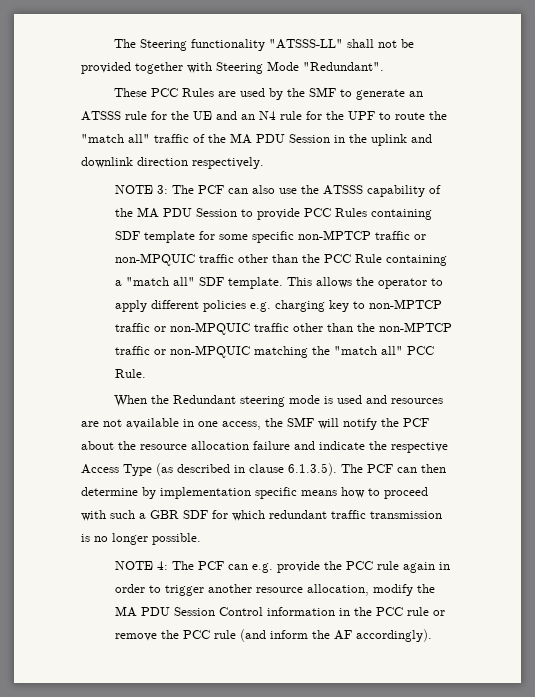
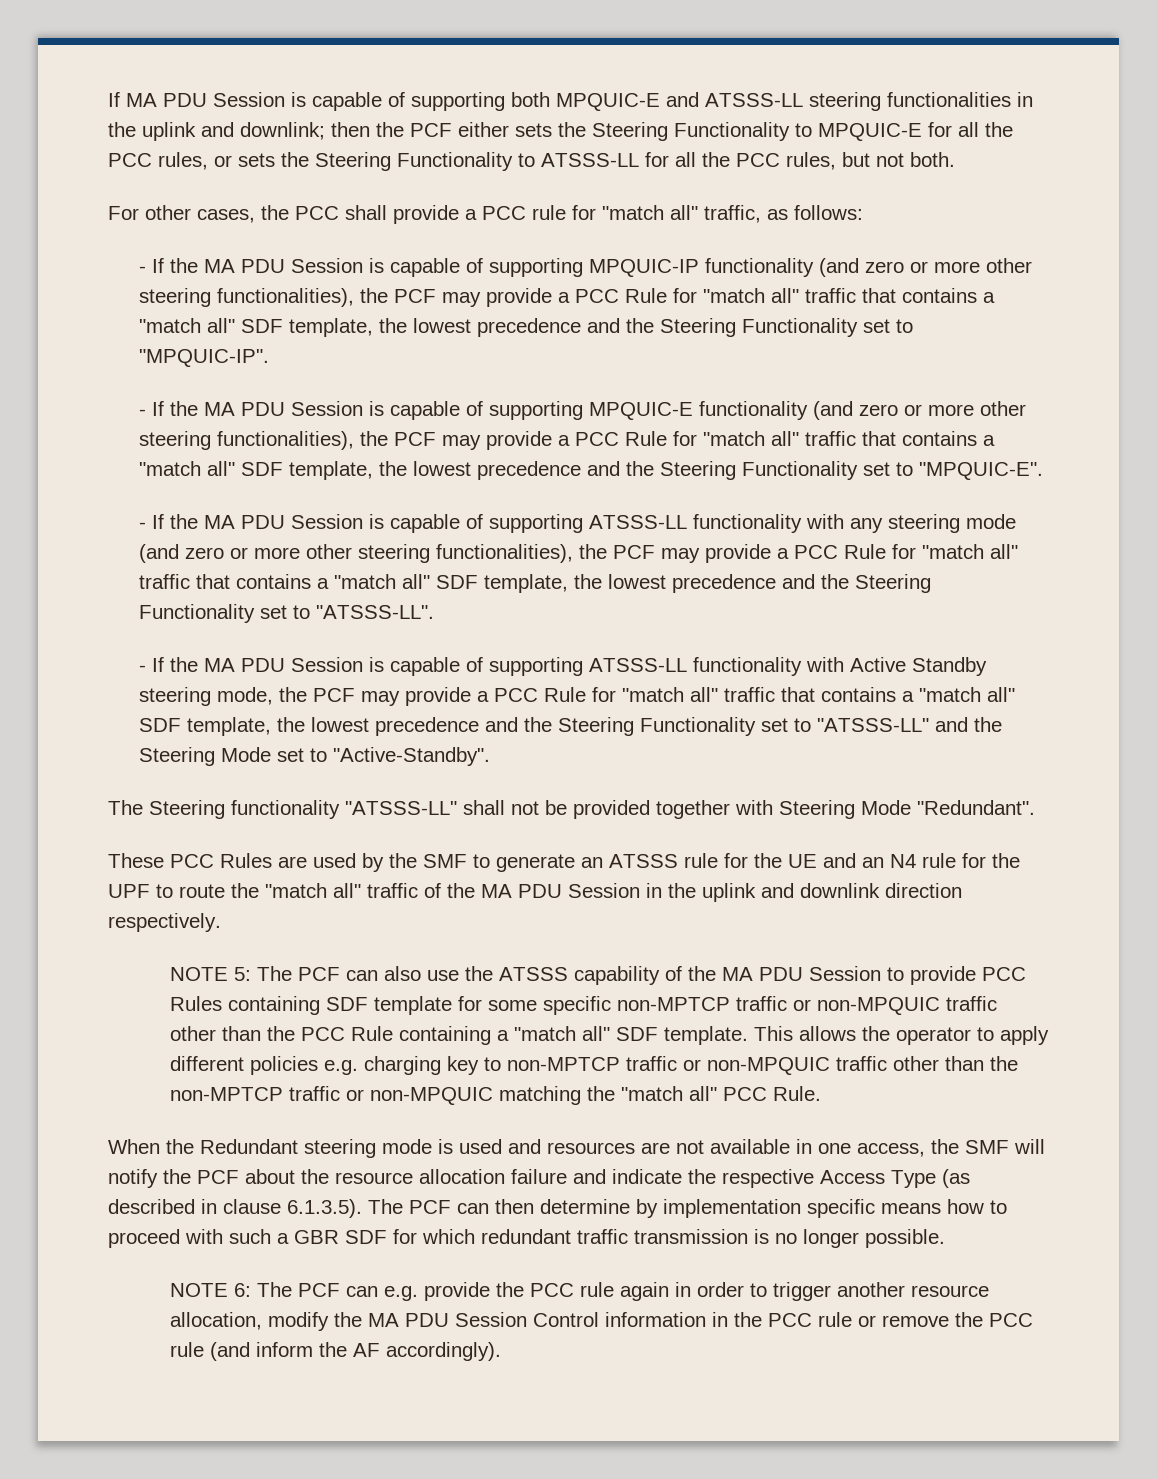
+ If MA PDU Session is capable of supporting both MPQUIC-E and ATSSS-LL steering functionalities in the uplink and downlink; then the PCF either sets the Steering Functionality to MPQUIC-E for all the PCC rules, or sets the Steering Functionality to ATSSS-LL for all the PCC rules, but not both.
+ For other cases, the PCC shall provide a PCC rule for "match all" traffic, as follows:
+ - If the MA PDU Session is capable of supporting MPQUIC-IP functionality (and zero or more other steering functionalities), the PCF may provide a PCC Rule for "match all" traffic that contains a "match all" SDF template, the lowest precedence and the Steering Functionality set to "MPQUIC-IP".
+ - If the MA PDU Session is capable of supporting MPQUIC-E functionality (and zero or more other steering functionalities), the PCF may provide a PCC Rule for "match all" traffic that contains a "match all" SDF template, the lowest precedence and the Steering Functionality set to "MPQUIC-E".
+ - If the MA PDU Session is capable of supporting ATSSS-LL functionality with any steering mode (and zero or more other steering functionalities), the PCF may provide a PCC Rule for "match all" traffic that contains a "match all" SDF template, the lowest precedence and the Steering Functionality set to "ATSSS-LL".
+ - If the MA PDU Session is capable of supporting ATSSS-LL functionality with Active Standby steering mode, the PCF may provide a PCC Rule for "match all" traffic that contains a "match all" SDF template, the lowest precedence and the Steering Functionality set to "ATSSS-LL" and the Steering Mode set to "Active-Standby".
- NOTE 3: The PCF can also use the ATSSS capability of the MA PDU Session to provide PCC Rules containing SDF template for some specific non-MPTCP traffic or non-MPQUIC traffic other than the PCC Rule containing a "match all" SDF template.
+ NOTE 5: The PCF can also use the ATSSS capability of the MA PDU Session to provide PCC Rules containing SDF template for some specific non-MPTCP traffic or non-MPQUIC traffic other than the PCC Rule containing a "match all" SDF template.
- NOTE 4: The PCF can e.g. provide the PCC rule again in order to trigger another resource allocation, modify the MA PDU Session Control information in the PCC rule or remove the PCC rule (and inform the AF accordingly).
+ NOTE 6: The PCF can e.g. provide the PCC rule again in order to trigger another resource allocation, modify the MA PDU Session Control information in the PCC rule or remove the PCC rule (and inform the AF accordingly).

